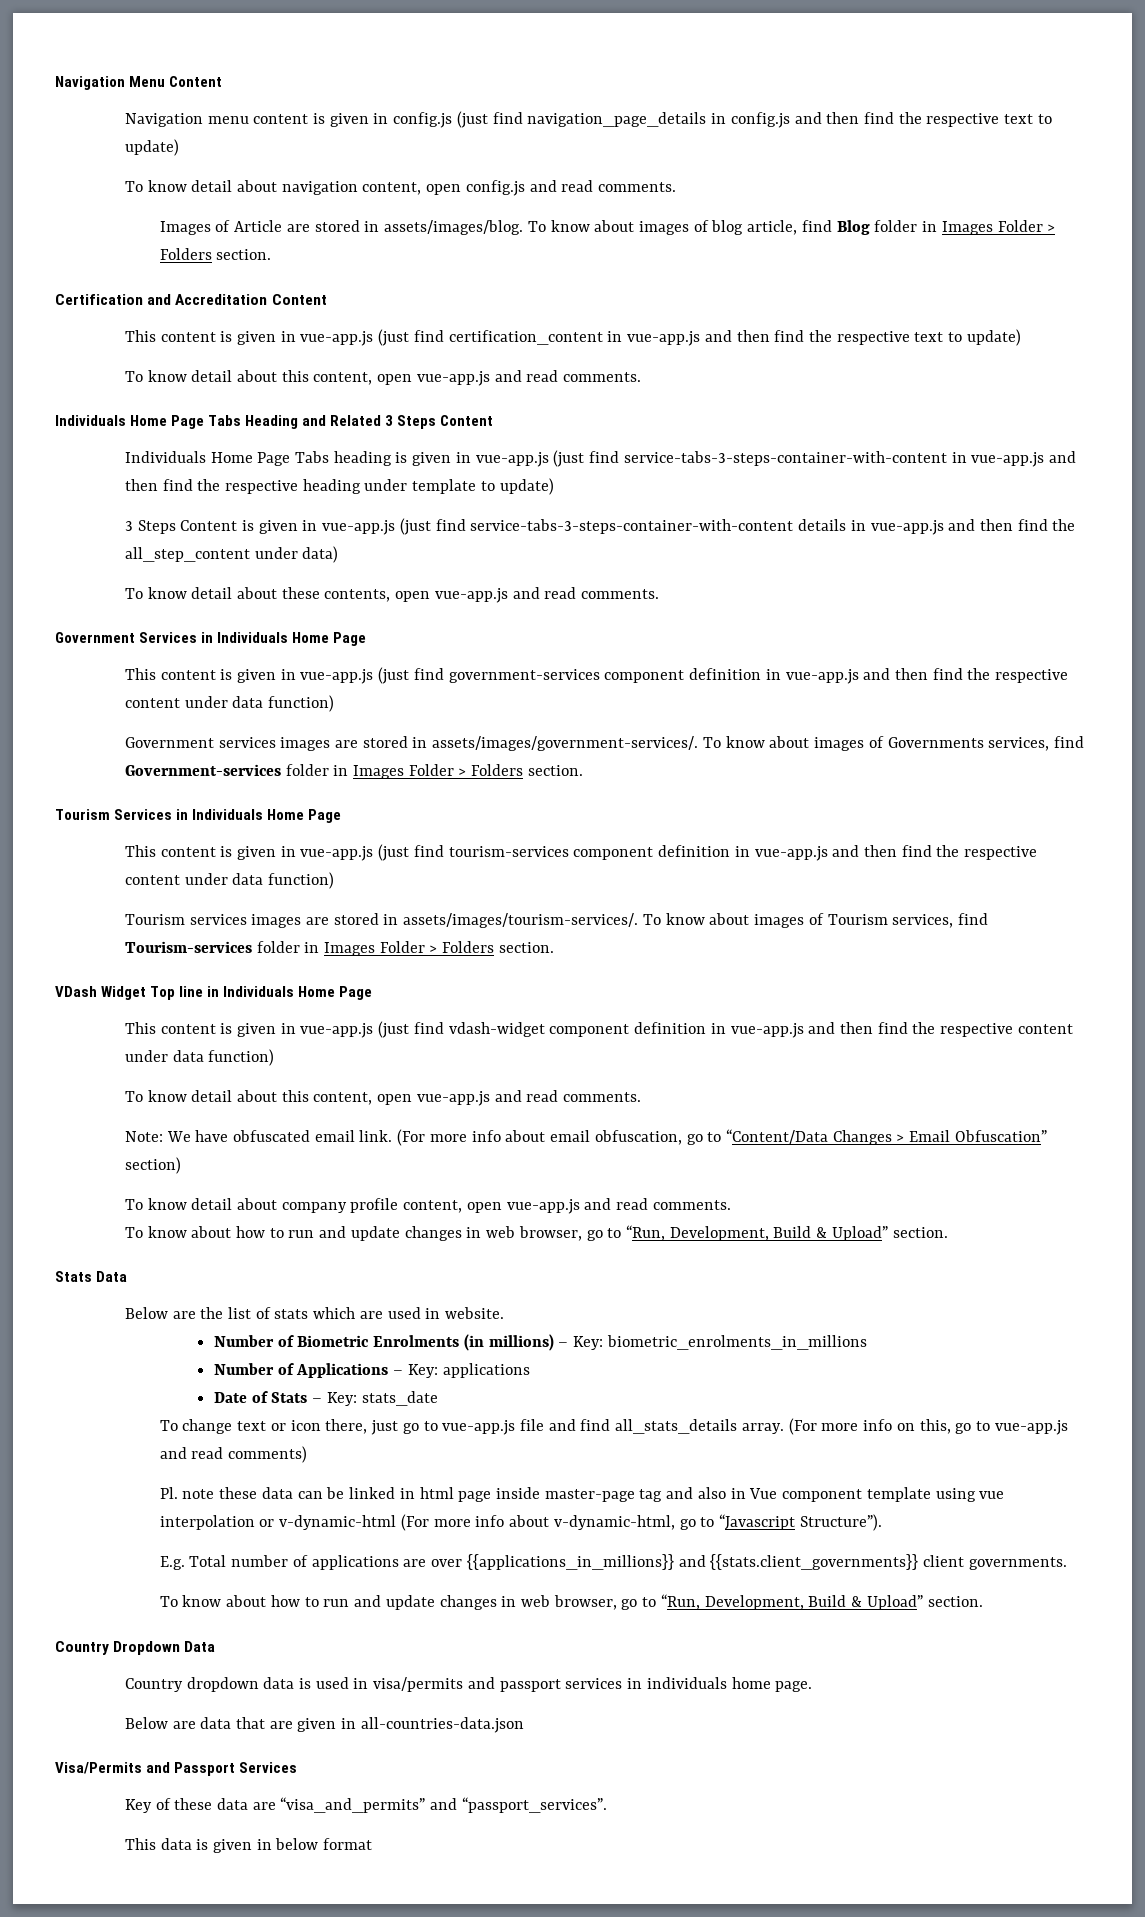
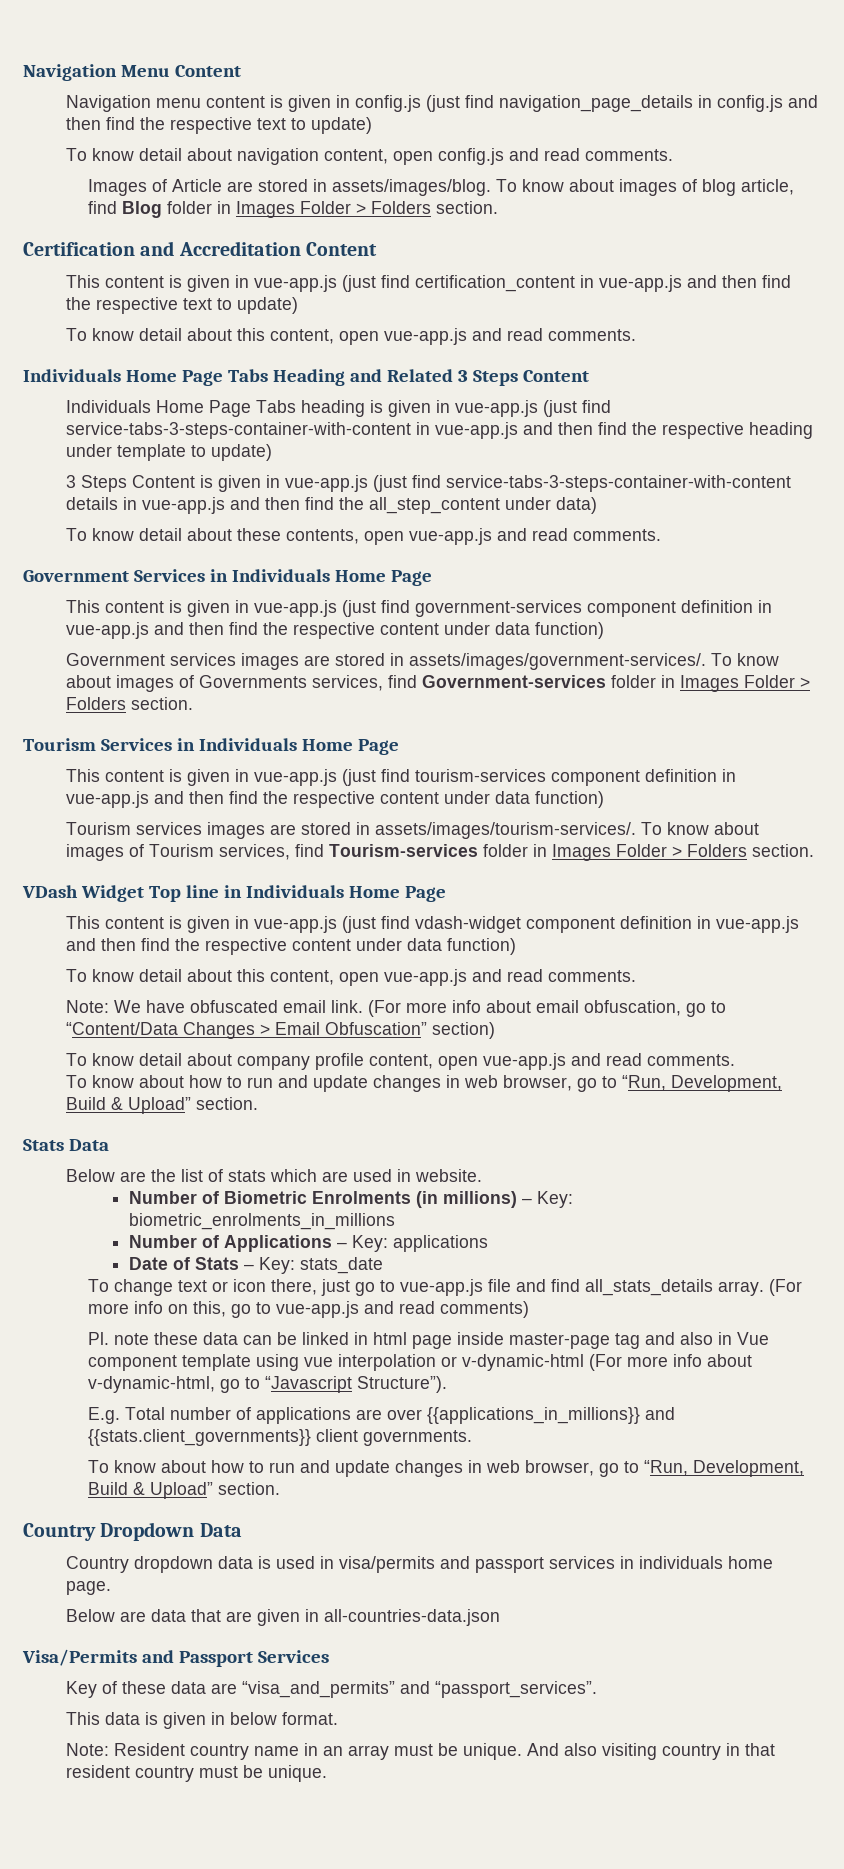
- This data is given in below format
+ This data is given in below format.
+ Note: Resident country name in an array must be unique. And also visiting country in that resident country must be unique.

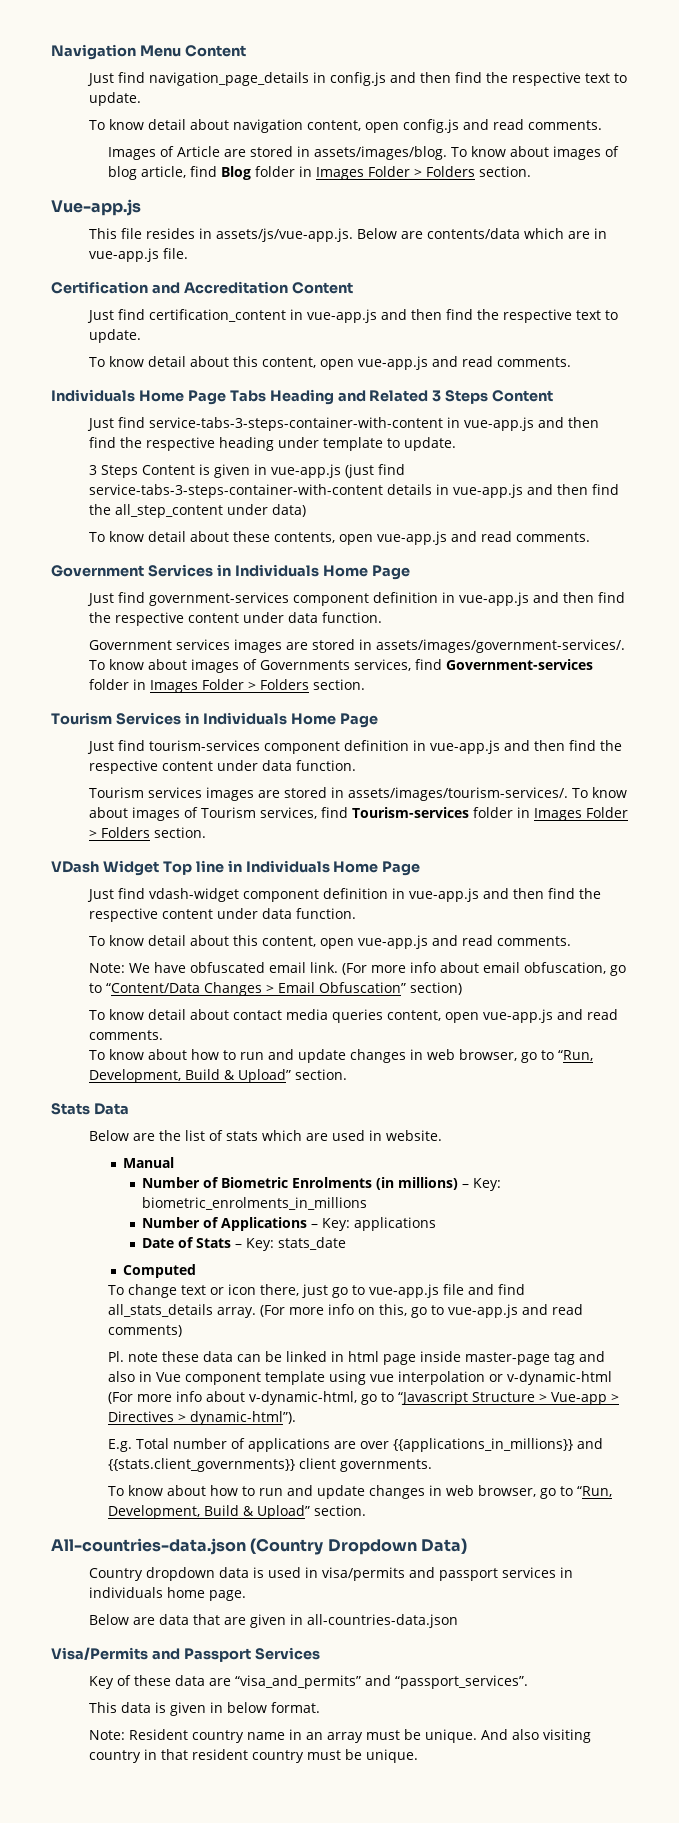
- Navigation menu content is given in config.js (just find navigation_page_details in config.js and then find the respective text to update)
+ Just find navigation_page_details in config.js and then find the respective text to update.
+ Vue-app.js
+ This file resides in assets/js/vue-app.js. Below are contents/data which are in vue-app.js file.
  Certification and Accreditation Content
- This content is given in vue-app.js (just find certification_content in vue-app.js and then find the respective text to update)
+ Just find certification_content in vue-app.js and then find the respective text to update.
- Individuals Home Page Tabs heading is given in vue-app.js (just find service-tabs-3-steps-container-with-content in vue-app.js and then find the respective heading under template to update)
+ Just find service-tabs-3-steps-container-with-content in vue-app.js and then find the respective heading under template to update.
- This content is given in vue-app.js (just find government-services component definition in vue-app.js and then find the respective content under data function)
+ Just find government-services component definition in vue-app.js and then find the respective content under data function.
- This content is given in vue-app.js (just find tourism-services component definition in vue-app.js and then find the respective content under data function)
+ Just find tourism-services component definition in vue-app.js and then find the respective content under data function.
- This content is given in vue-app.js (just find vdash-widget component definition in vue-app.js and then find the respective content under data function)
+ Just find vdash-widget component definition in vue-app.js and then find the respective content under data function.
- To know detail about company profile content, open vue-app.js and read comments.
+ To know detail about contact media queries content, open vue-app.js and read comments.
+ Manual
+ Computed
- Pl. note these data can be linked in html page inside master-page tag and also in Vue component template using vue interpolation or v-dynamic-html (For more info about v-dynamic-html, go to “Javascript Structure”).
+ Pl. note these data can be linked in html page inside master-page tag and also in Vue component template using vue interpolation or v-dynamic-html (For more info about v-dynamic-html, go to “Javascript Structure > Vue-app > Directives > dynamic-html”).
- Country Dropdown Data
+ All-countries-data.json (Country Dropdown Data)

